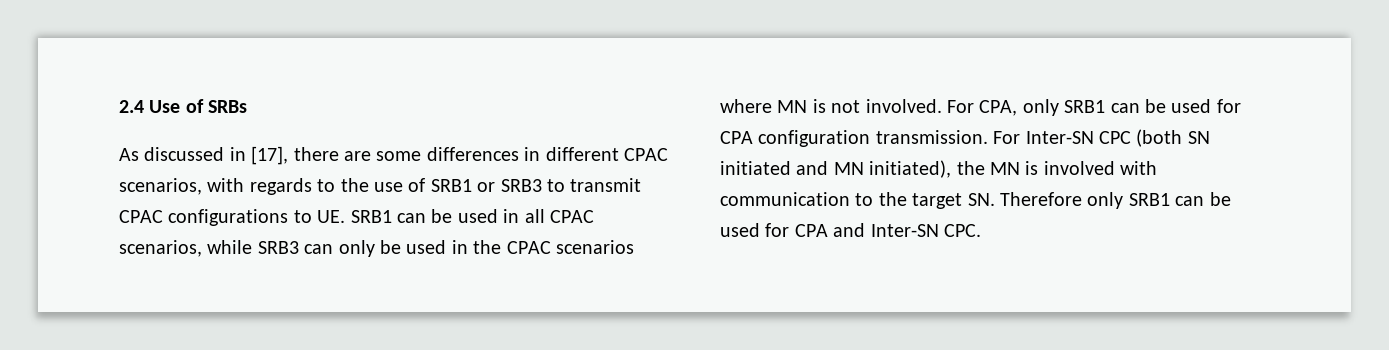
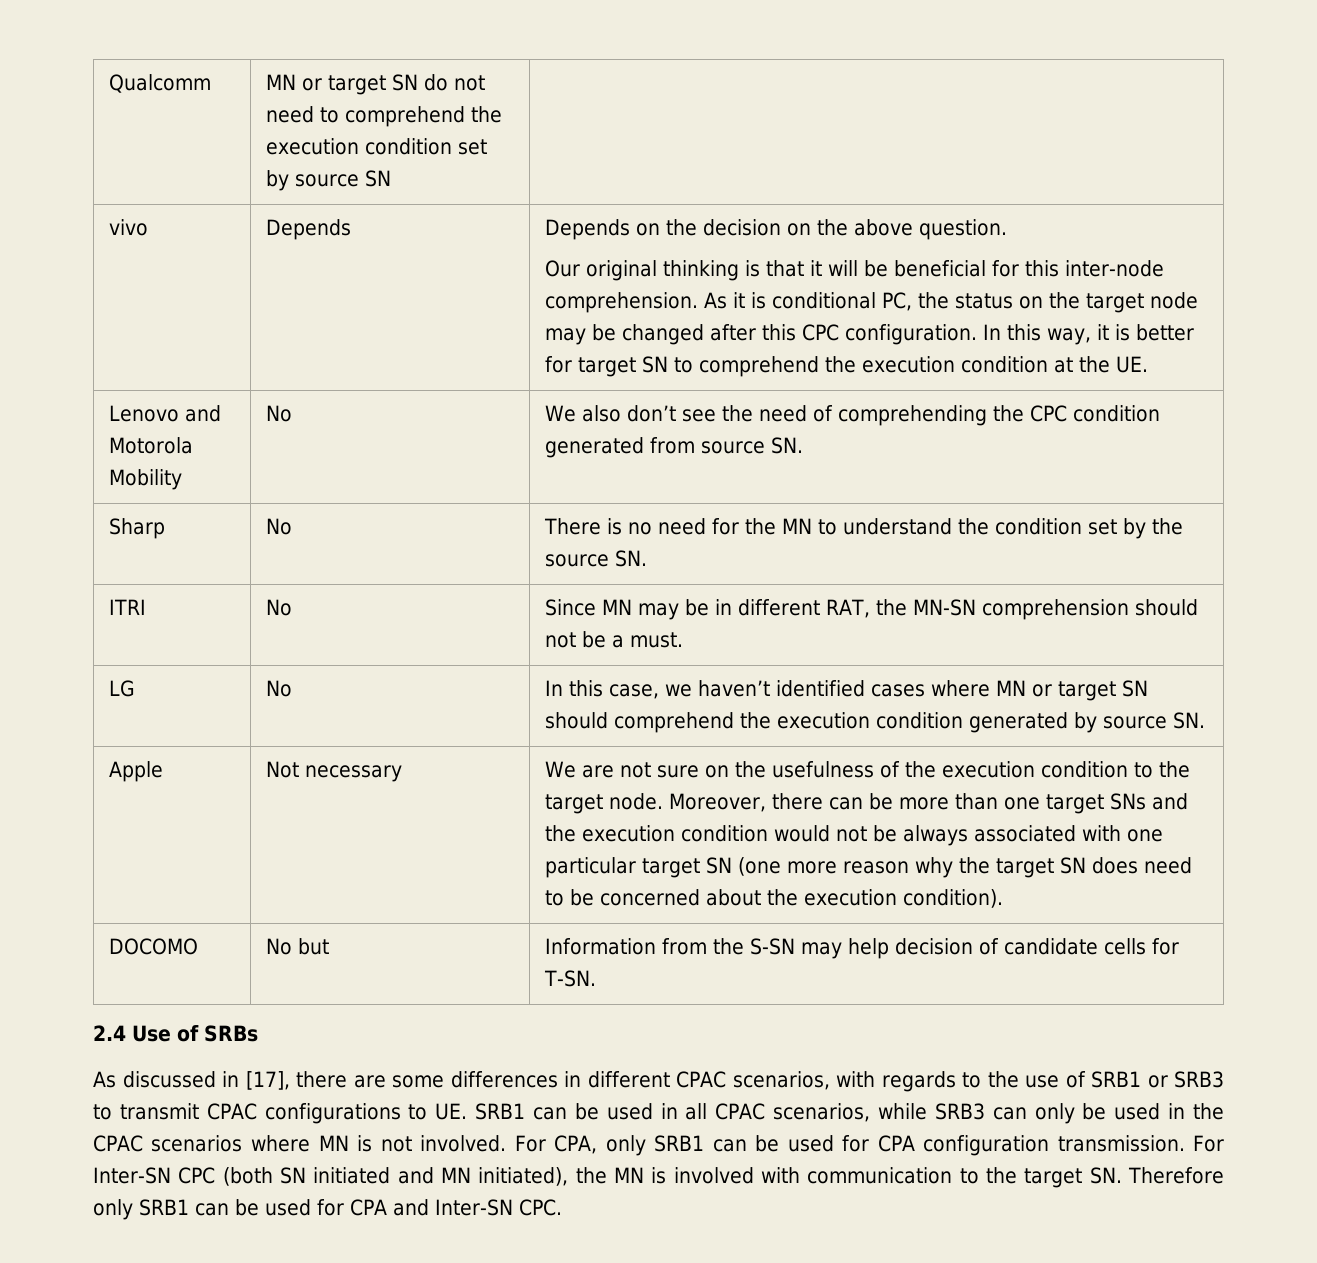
+ Qualcomm | MN or target SN do not need to comprehend the execution condition set by source SN |
+ vivo | Depends | Depends on the decision on the above question.
+ Our original thinking is that it will be beneficial for this inter-node comprehension. As it is conditional PC, the status on the target node may be changed after this CPC configuration. In this way, it is better for target SN to comprehend the execution condition at the UE.
+ Lenovo and Motorola Mobility | No | We also don’t see the need of comprehending the CPC condition generated from source SN.
+ Sharp | No | There is no need for the MN to understand the condition set by the source SN.
+ ITRI | No | Since MN may be in different RAT, the MN-SN comprehension should not be a must.
+ LG | No | In this case, we haven’t identified cases where MN or target SN should comprehend the execution condition generated by source SN.
+ Apple | Not necessary | We are not sure on the usefulness of the execution condition to the target node. Moreover, there can be more than one target SNs and the execution condition would not be always associated with one particular target SN (one more reason why the target SN does need to be concerned about the execution condition).
+ DOCOMO | No but | Information from the S-SN may help decision of candidate cells for T-SN.

